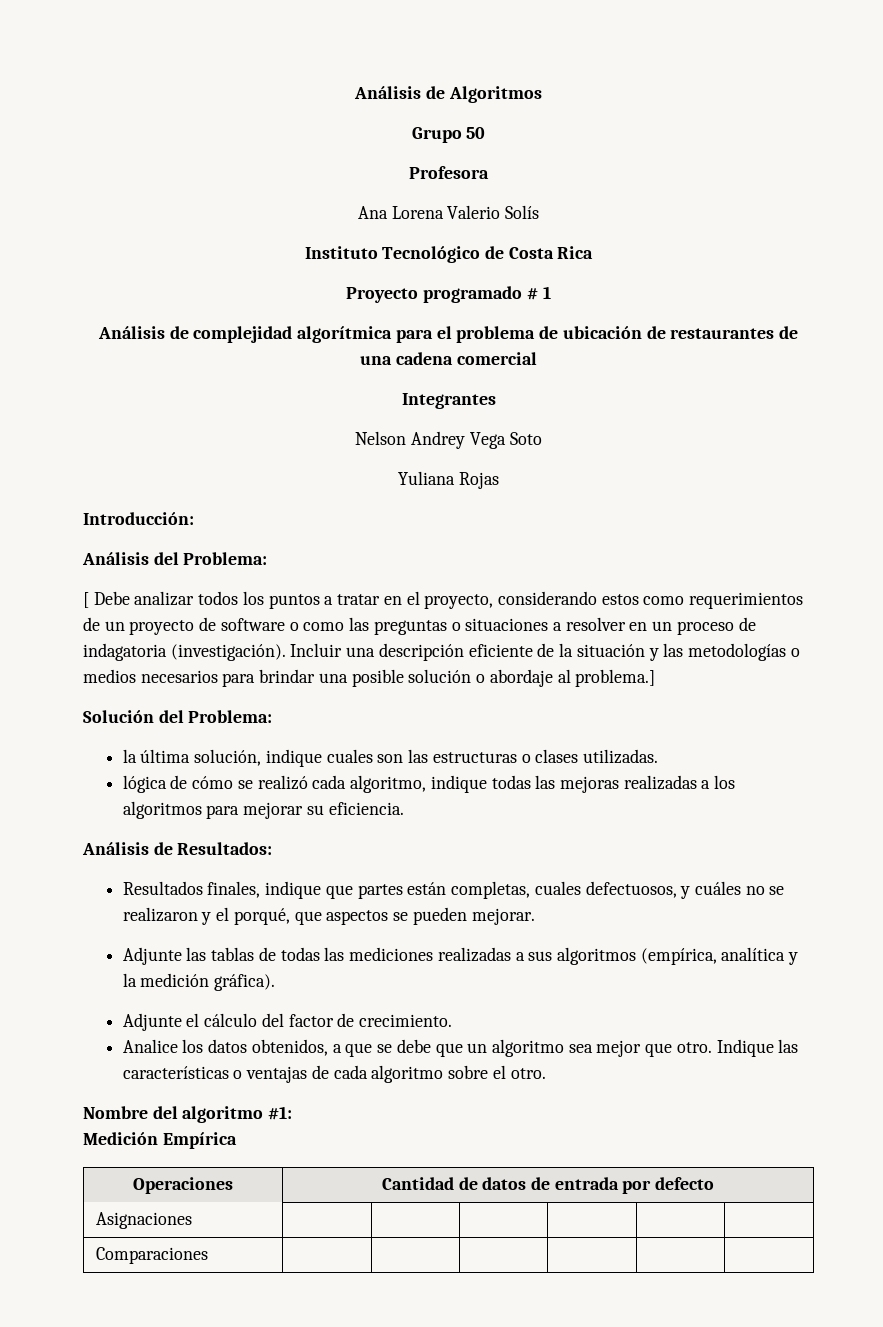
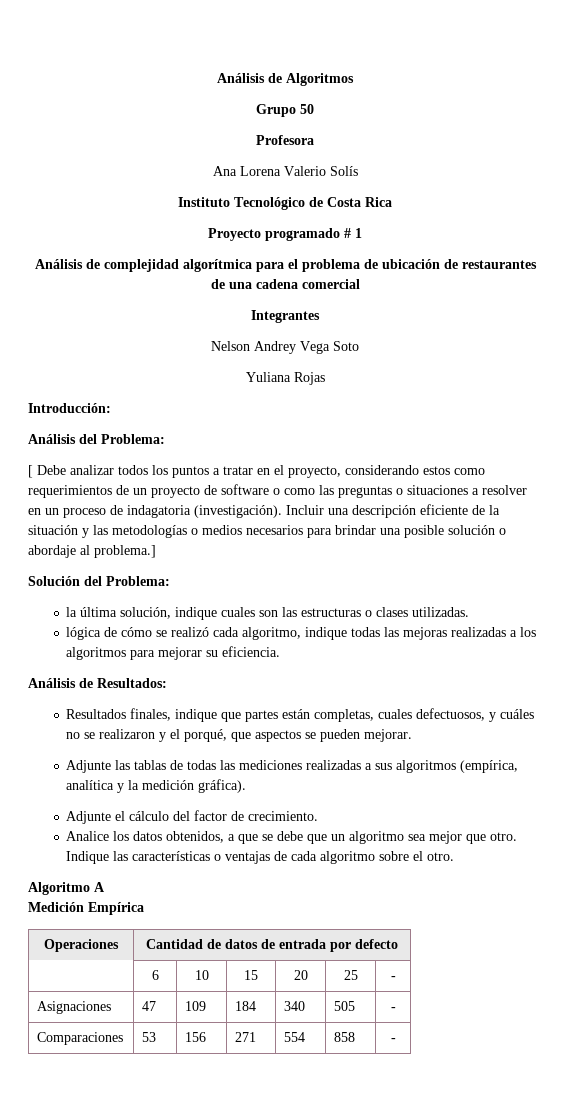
- Nombre del algoritmo #1:
+ Algoritmo A
- Asignaciones | | | | | |
- Comparaciones | | | | | |
+ | 6 | 10 | 15 | 20 | 25 | -
+ Asignaciones | 47 | 109 | 184 | 340 | 505 | -
+ Comparaciones | 53 | 156 | 271 | 554 | 858 | -

